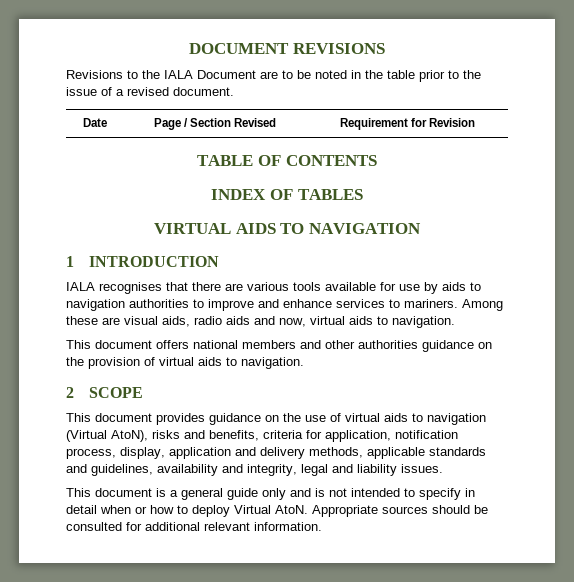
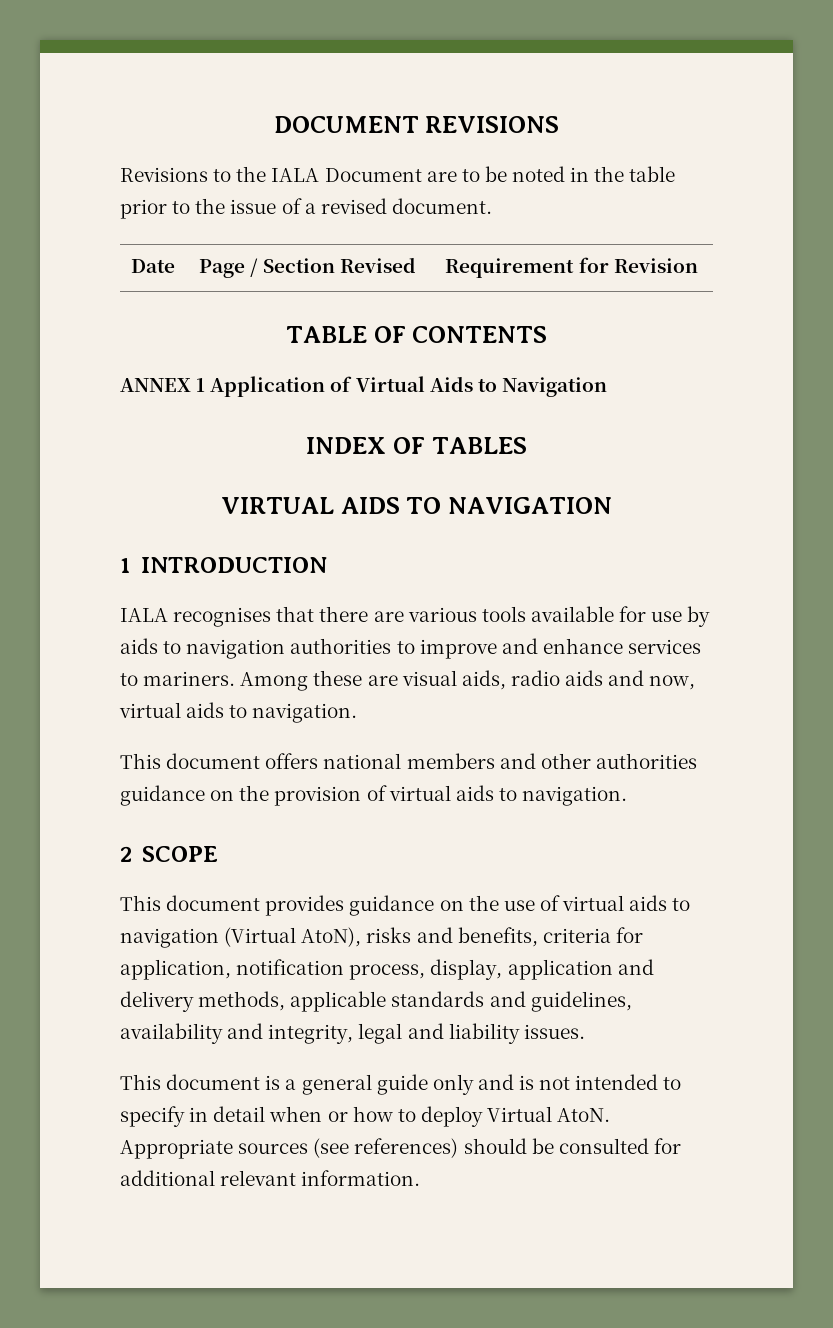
+ ANNEX 1 Application of Virtual Aids to Navigation
- Appropriate sources should be consulted for additional relevant information.
+ Appropriate sources (see references) should be consulted for additional relevant information.

